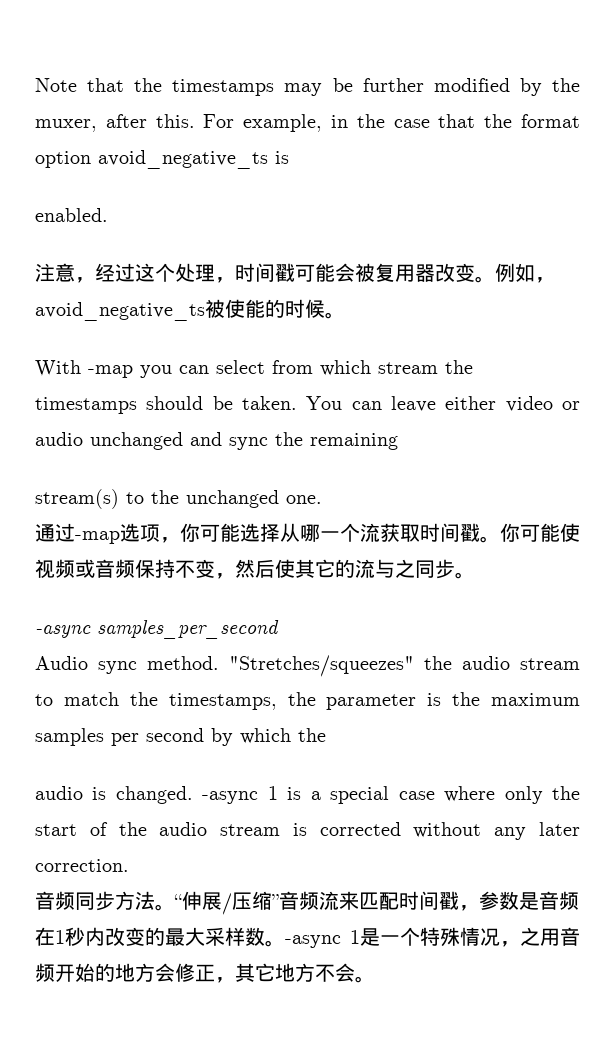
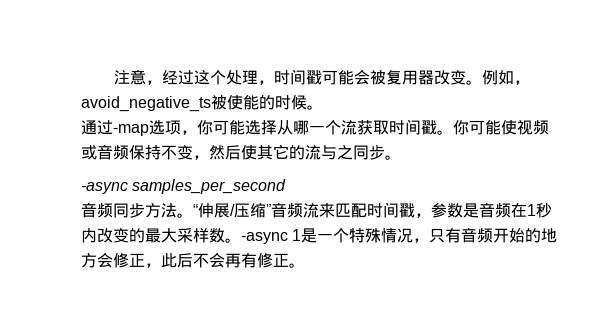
- Note that the timestamps may be further modified by the muxer, after this. For example, in the case that the format option avoid_negative_ts is
- enabled.
- With -map you can select from which stream the timestamps should be taken. You can leave either video or audio unchanged and sync the remaining
- stream(s) to the unchanged one.
- Audio sync method. "Stretches/squeezes" the audio stream to match the timestamps, the parameter is the maximum samples per second by which the
- audio is changed. -async 1 is a special case where only the start of the audio stream is corrected without any later correction.
- -async 1是一个特殊情况，之用音频开始的地方会修正，其它地方不会。
+ -async 1是一个特殊情况，只有音频开始的地方会修正，此后不会再有修正。

